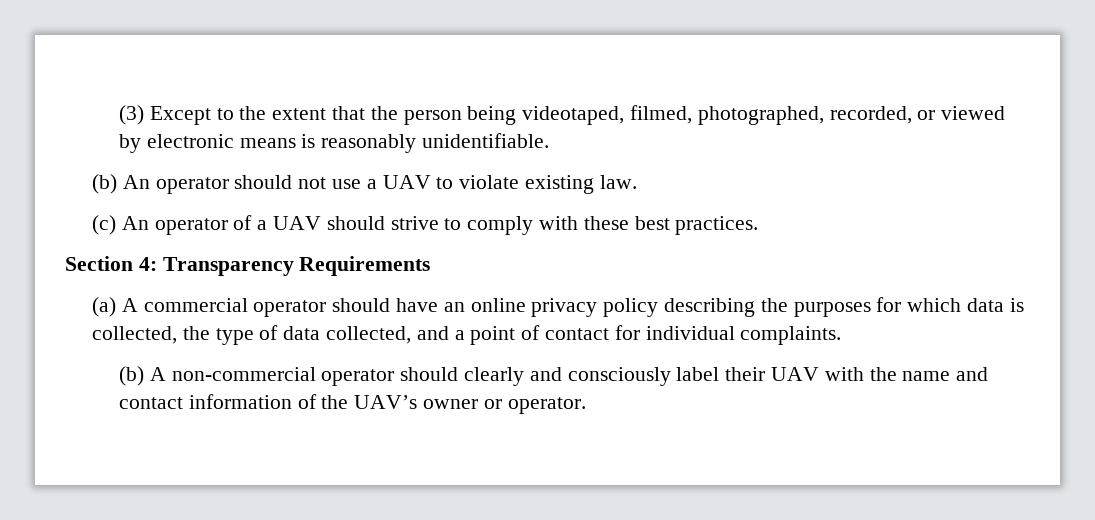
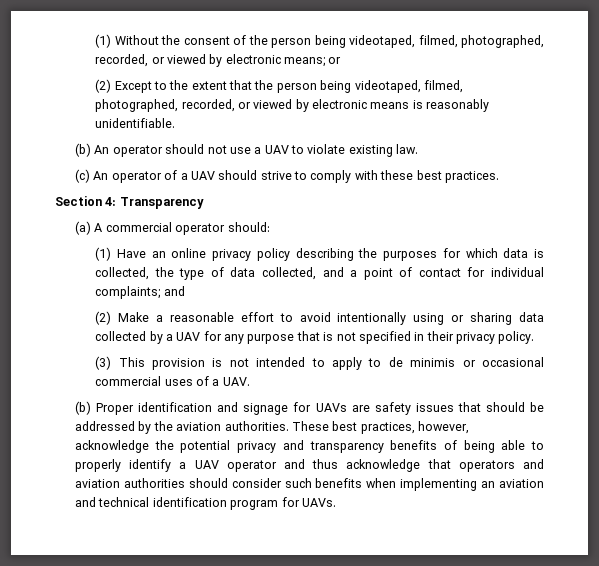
- (3) Except to the extent that the person being videotaped, filmed, photographed, recorded, or viewed by electronic means is reasonably unidentifiable.
+ (1) Without the consent of the person being videotaped, filmed, photographed, recorded, or viewed by electronic means; or
+ (2) Except to the extent that the person being videotaped, filmed, photographed, recorded, or viewed by electronic means is reasonably unidentifiable.
- Section 4: Transparency Requirements
+ Section 4: Transparency
- (a) A commercial operator should have an online privacy policy describing the purposes for which data is collected, the type of data collected, and a point of contact for individual complaints.
- (b) A non-commercial operator should clearly and consciously label their UAV with the name and contact information of the UAV’s owner or operator.
+ (a) A commercial operator should:
+ (1) Have an online privacy policy describing the purposes for which data is collected, the type of data collected, and a point of contact for individual complaints; and
+ (2) Make a reasonable effort to avoid intentionally using or sharing data collected by a UAV for any purpose that is not specified in their privacy policy.
+ (3) This provision is not intended to apply to de minimis or occasional commercial uses of a UAV.
+ (b) Proper identification and signage for UAVs are safety issues that should be addressed by the aviation authorities. These best practices, however, acknowledge the potential privacy and transparency benefits of being able to properly identify a UAV operator and thus acknowledge that operators and aviation authorities should consider such benefits when implementing an aviation and technical identification program for UAVs.

